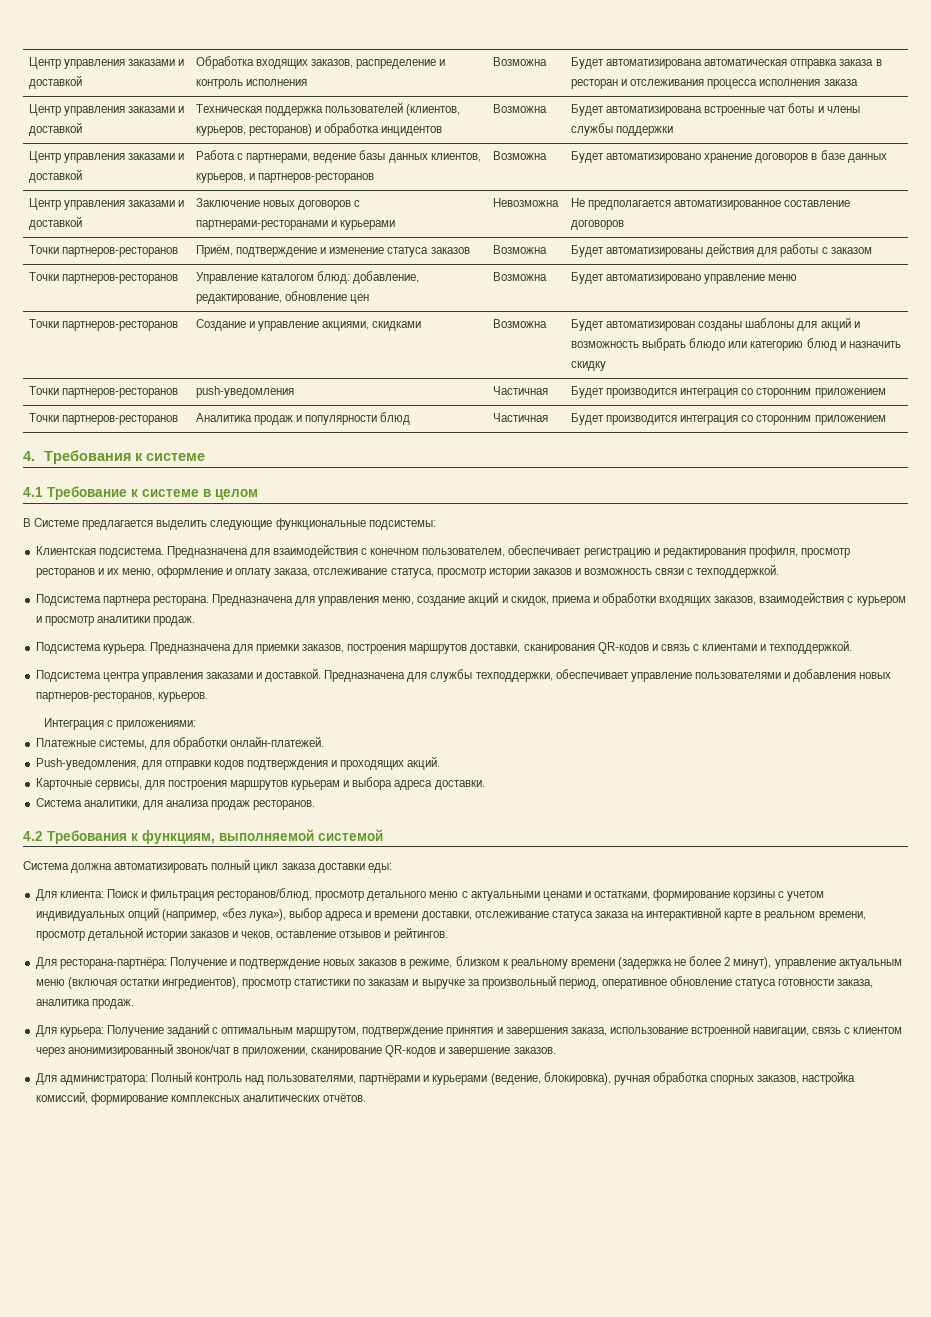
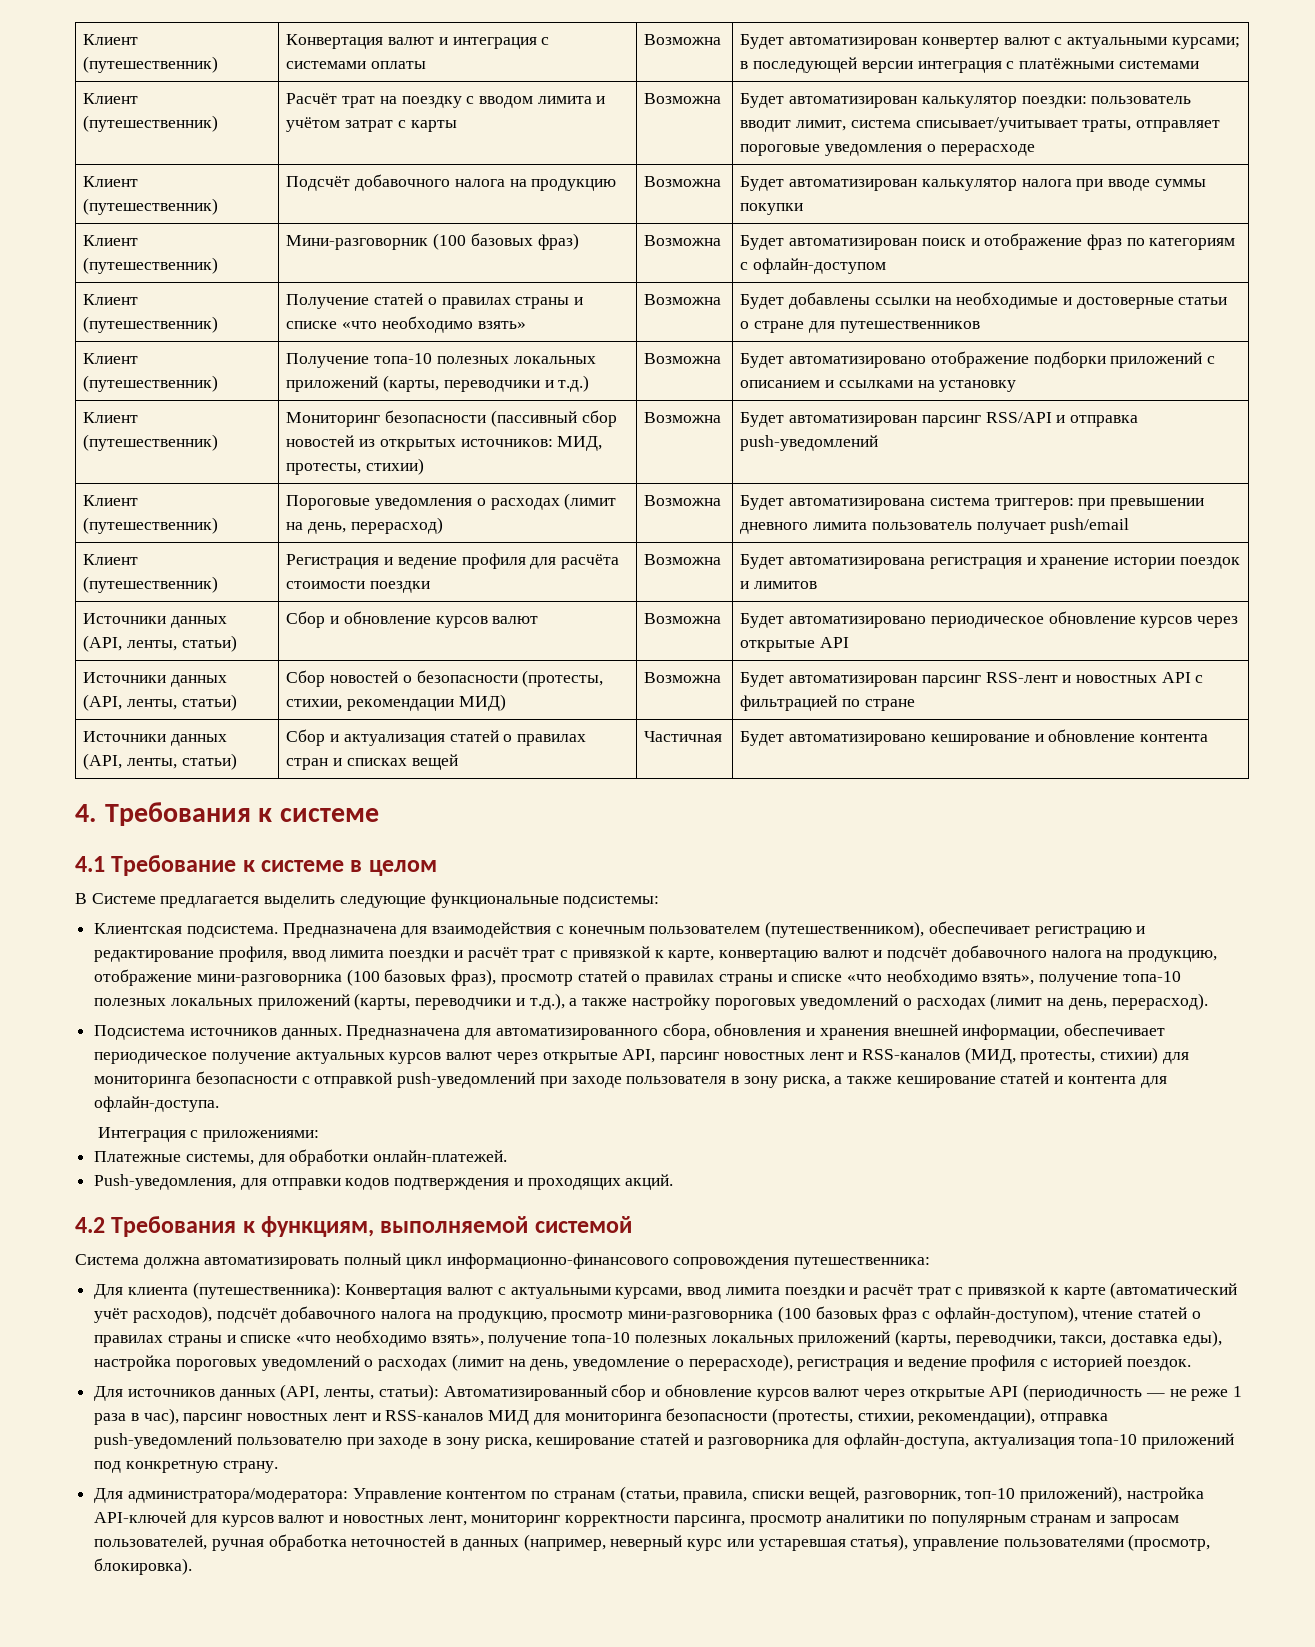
- Центр управления заказами и доставкой | Обработка входящих заказов, распределение и контроль исполнения | Возможна | Будет автоматизирована автоматическая отправка заказа в ресторан и отслеживания процесса исполнения заказа
- Центр управления заказами и доставкой | Техническая поддержка пользователей (клиентов, курьеров, ресторанов) и обработка инцидентов | Возможна | Будет автоматизирована встроенные чат боты и члены службы поддержки
- Центр управления заказами и доставкой | Работа с партнерами, ведение базы данных клиентов, курьеров, и партнеров-ресторанов | Возможна | Будет автоматизировано хранение договоров в базе данных
- Центр управления заказами и доставкой | Заключение новых договоров с партнерами-ресторанами и курьерами | Невозможна | Не предполагается автоматизированное составление договоров
- Точки партнеров-ресторанов | Приём, подтверждение и изменение статуса заказов | Возможна | Будет автоматизированы действия для работы с заказом
- Точки партнеров-ресторанов | Управление каталогом блюд: добавление, редактирование, обновление цен | Возможна | Будет автоматизировано управление меню
- Точки партнеров-ресторанов | Создание и управление акциями, скидками | Возможна | Будет автоматизирован созданы шаблоны для акций и возможность выбрать блюдо или категорию блюд и назначить скидку
- Точки партнеров-ресторанов | push-уведомления | Частичная | Будет производится интеграция со сторонним приложением
- Точки партнеров-ресторанов | Аналитика продаж и популярности блюд | Частичная | Будет производится интеграция со сторонним приложением
+ Клиент (путешественник) | Конвертация валют и интеграция с системами оплаты | Возможна | Будет автоматизирован конвертер валют с актуальными курсами; в последующей версии интеграция с платёжными системами
+ Клиент (путешественник) | Расчёт трат на поездку с вводом лимита и учётом затрат с карты | Возможна | Будет автоматизирован калькулятор поездки: пользователь вводит лимит, система списывает/учитывает траты, отправляет пороговые уведомления о перерасходе
+ Клиент (путешественник) | Подсчёт добавочного налога на продукцию | Возможна | Будет автоматизирован калькулятор налога при вводе суммы покупки
+ Клиент (путешественник) | Мини-разговорник (100 базовых фраз) | Возможна | Будет автоматизирован поиск и отображение фраз по категориям с офлайн-доступом
+ Клиент (путешественник) | Получение статей о правилах страны и списке «что необходимо взять» | Возможна | Будет добавлены ссылки на необходимые и достоверные статьи о стране для путешественников
+ Клиент (путешественник) | Получение топа-10 полезных локальных приложений (карты, переводчики и т.д.) | Возможна | Будет автоматизировано отображение подборки приложений с описанием и ссылками на установку
+ Клиент (путешественник) | Мониторинг безопасности (пассивный сбор новостей из открытых источников: МИД, протесты, стихии) | Возможна | Будет автоматизирован парсинг RSS/API и отправка push-уведомлений
+ Клиент (путешественник) | Пороговые уведомления о расходах (лимит на день, перерасход) | Возможна | Будет автоматизирована система триггеров: при превышении дневного лимита пользователь получает push/email
+ Клиент (путешественник) | Регистрация и ведение профиля для расчёта стоимости поездки | Возможна | Будет автоматизирована регистрация и хранение истории поездок и лимитов
+ Источники данных (API, ленты, статьи) | Сбор и обновление курсов валют | Возможна | Будет автоматизировано периодическое обновление курсов через открытые API
+ Источники данных (API, ленты, статьи) | Сбор новостей о безопасности (протесты, стихии, рекомендации МИД) | Возможна | Будет автоматизирован парсинг RSS-лент и новостных API с фильтрацией по стране
+ Источники данных (API, ленты, статьи) | Сбор и актуализация статей о правилах стран и списках вещей | Частичная | Будет автоматизировано кеширование и обновление контента
- Предназначена для взаимодействия с конечном пользователем, обеспечивает регистрацию и редактирования профиля, просмотр ресторанов и их меню, оформление и оплату заказа, отслеживание статуса, просмотр истории заказов и возможность связи с техподдержкой.
- Подсистема партнера ресторана. Предназначена для управления меню, создание акций и скидок, приема и обработки входящих заказов, взаимодействия с курьером и просмотр аналитики продаж.
- Подсистема курьера. Предназначена для приемки заказов, построения маршрутов доставки, сканирования QR-кодов и связь с клиентами и техподдержкой.
- Подсистема центра управления заказами и доставкой. Предназначена для службы техподдержки, обеспечивает управление пользователями и добавления новых партнеров-ресторанов, курьеров.
+ Предназначена для взаимодействия с конечным пользователем (путешественником), обеспечивает регистрацию и редактирование профиля, ввод лимита поездки и расчёт трат с привязкой к карте, конвертацию валют и подсчёт добавочного налога на продукцию, отображение мини-разговорника (100 базовых фраз), просмотр статей о правилах страны и списке «что необходимо взять», получение топа-10 полезных локальных приложений (карты, переводчики и т.д.), а также настройку пороговых уведомлений о расходах (лимит на день, перерасход).
+ Подсистема источников данных. Предназначена для автоматизированного сбора, обновления и хранения внешней информации, обеспечивает периодическое получение актуальных курсов валют через открытые API, парсинг новостных лент и RSS-каналов (МИД, протесты, стихии) для мониторинга безопасности с отправкой push-уведомлений при заходе пользователя в зону риска, а также кеширование статей и контента для офлайн-доступа.
- Карточные сервисы, для построения маршрутов курьерам и выбора адреса доставки.
- Система аналитики, для анализа продаж ресторанов.
- Система должна автоматизировать полный цикл заказа доставки еды:
- Для клиента: Поиск и фильтрация ресторанов/блюд, просмотр детального меню с актуальными ценами и остатками, формирование корзины с учетом индивидуальных опций (например, «без лука»), выбор адреса и времени доставки, отслеживание статуса заказа на интерактивной карте в реальном времени, просмотр детальной истории заказов и чеков, оставление отзывов и рейтингов.
- Для ресторана-партнёра: Получение и подтверждение новых заказов в режиме, близком к реальному времени (задержка не более 2 минут), управление актуальным меню (включая остатки ингредиентов), просмотр статистики по заказам и выручке за произвольный период, оперативное обновление статуса готовности заказа, аналитика продаж.
- Для курьера: Получение заданий с оптимальным маршрутом, подтверждение принятия и завершения заказа, использование встроенной навигации, связь с клиентом через анонимизированный звонок/чат в приложении, сканирование QR-кодов и завершение заказов.
- Для администратора: Полный контроль над пользователями, партнёрами и курьерами (ведение, блокировка), ручная обработка спорных заказов, настройка комиссий, формирование комплексных аналитических отчётов.
+ Система должна автоматизировать полный цикл информационно-финансового сопровождения путешественника:
+ Для клиента (путешественника): Конвертация валют с актуальными курсами, ввод лимита поездки и расчёт трат с привязкой к карте (автоматический учёт расходов), подсчёт добавочного налога на продукцию, просмотр мини-разговорника (100 базовых фраз с офлайн-доступом), чтение статей о правилах страны и списке «что необходимо взять», получение топа-10 полезных локальных приложений (карты, переводчики, такси, доставка еды), настройка пороговых уведомлений о расходах (лимит на день, уведомление о перерасходе), регистрация и ведение профиля с историей поездок.
+ Для источников данных (API, ленты, статьи): Автоматизированный сбор и обновление курсов валют через открытые API (периодичность — не реже 1 раза в час), парсинг новостных лент и RSS-каналов МИД для мониторинга безопасности (протесты, стихии, рекомендации), отправка push-уведомлений пользователю при заходе в зону риска, кеширование статей и разговорника для офлайн-доступа, актуализация топа-10 приложений под конкретную страну.
+ Для администратора/модератора: Управление контентом по странам (статьи, правила, списки вещей, разговорник, топ-10 приложений), настройка API-ключей для курсов валют и новостных лент, мониторинг корректности парсинга, просмотр аналитики по популярным странам и запросам пользователей, ручная обработка неточностей в данных (например, неверный курс или устаревшая статья), управление пользователями (просмотр, блокировка).

